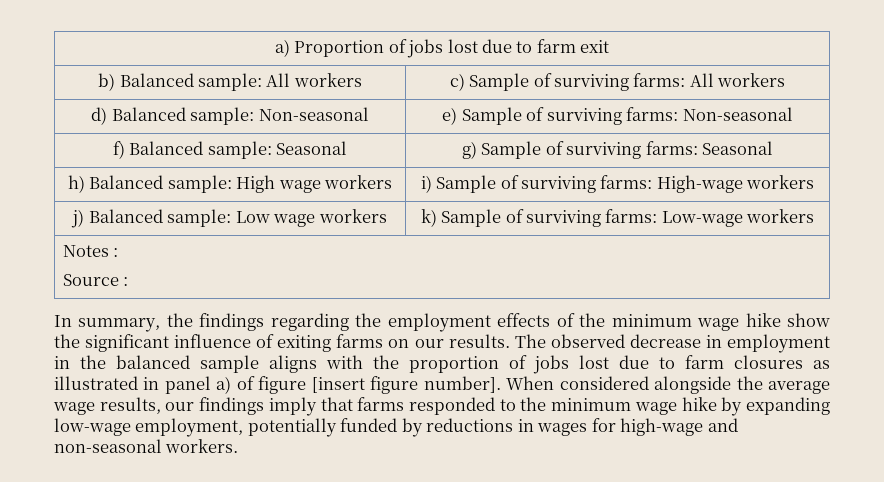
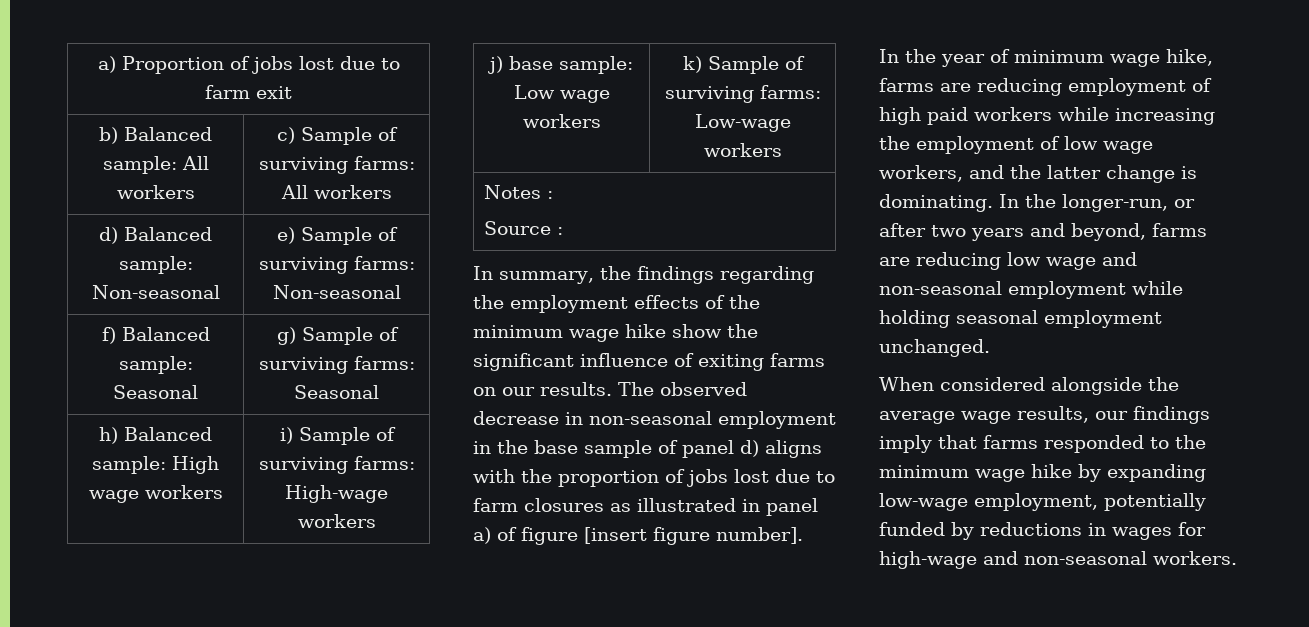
- j) Balanced sample: Low wage workers | k) Sample of surviving farms: Low-wage workers
+ j) base sample: Low wage workers | k) Sample of surviving farms: Low-wage workers
- The observed decrease in employment in the balanced sample aligns with the proportion of jobs lost due to farm closures as illustrated in panel a) of figure [insert figure number]. When considered alongside the average wage results, our findings imply that farms responded to the minimum wage hike by expanding low-wage employment, potentially funded by reductions in wages for high-wage and non-seasonal workers.
+ The observed decrease in non-seasonal employment in the base sample of panel d) aligns with the proportion of jobs lost due to farm closures as illustrated in panel a) of figure [insert figure number].
+ In the year of minimum wage hike, farms are reducing employment of high paid workers while increasing the employment of low wage workers, and the latter change is dominating. In the longer-run, or after two years and beyond, farms are reducing low wage and non-seasonal employment while holding seasonal employment unchanged.
+ When considered alongside the average wage results, our findings imply that farms responded to the minimum wage hike by expanding low-wage employment, potentially funded by reductions in wages for high-wage and non-seasonal workers.

